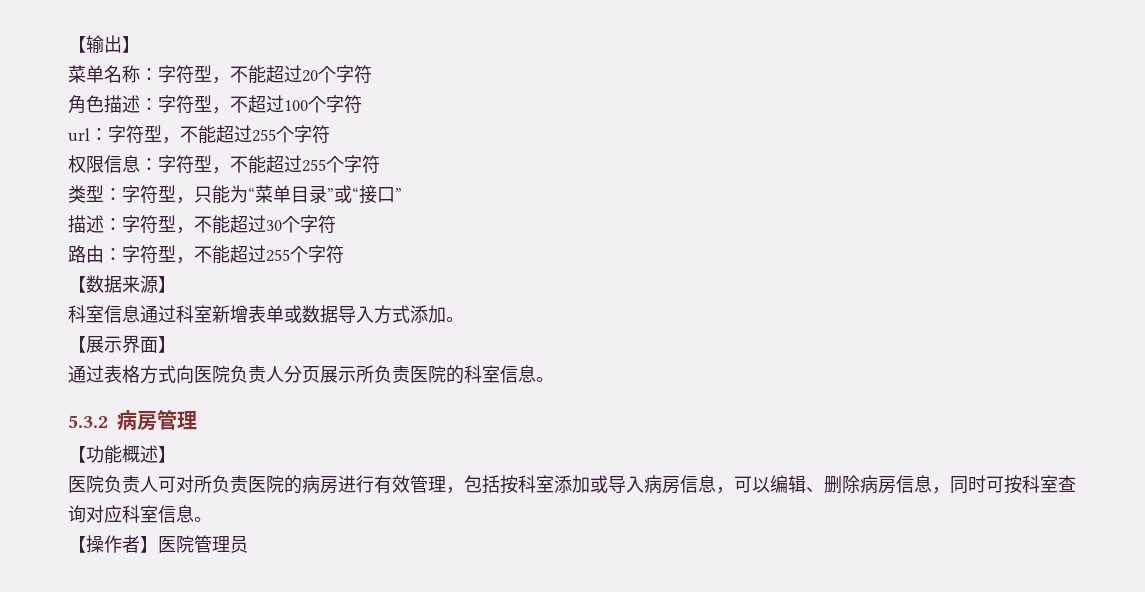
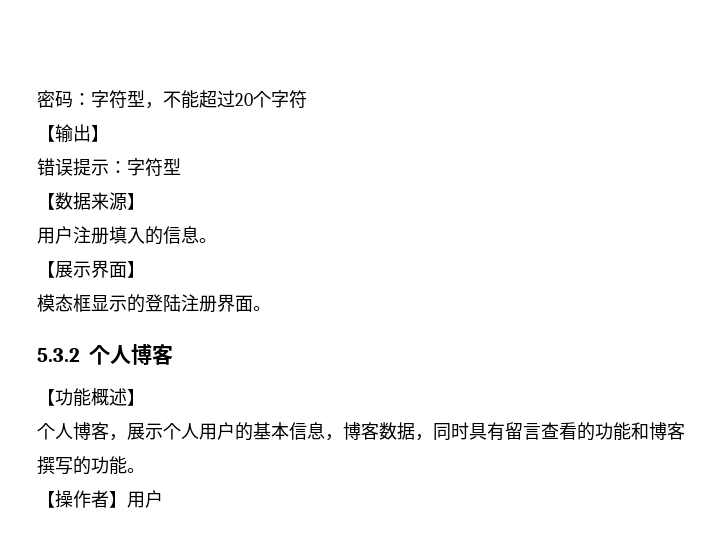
- 【输出】
- 菜单名称：字符型，不能超过20个字符
+ 密码：字符型，不能超过20个字符
- 角色描述：字符型，不超过100个字符
- url：字符型，不能超过255个字符
- 权限信息：字符型，不能超过255个字符
- 类型：字符型，只能为“菜单目录”或“接口”
- 描述：字符型，不能超过30个字符
- 路由：字符型，不能超过255个字符
+ 【输出】
+ 错误提示：字符型
  【数据来源】
- 科室信息通过科室新增表单或数据导入方式添加。
+ 用户注册填入的信息。
  【展示界面】
- 通过表格方式向医院负责人分页展示所负责医院的科室信息。
+ 模态框显示的登陆注册界面。
- 5.3.2病房管理
+ 5.3.2个人博客
- 医院负责人可对所负责医院的病房进行有效管理，包括按科室添加或导入病房信息，可以编辑、删除病房信息，同时可按科室查询对应科室信息。
+ 个人博客，展示个人用户的基本信息，博客数据，同时具有留言查看的功能和博客撰写的功能。
- 【操作者】医院管理员
+ 【操作者】用户

